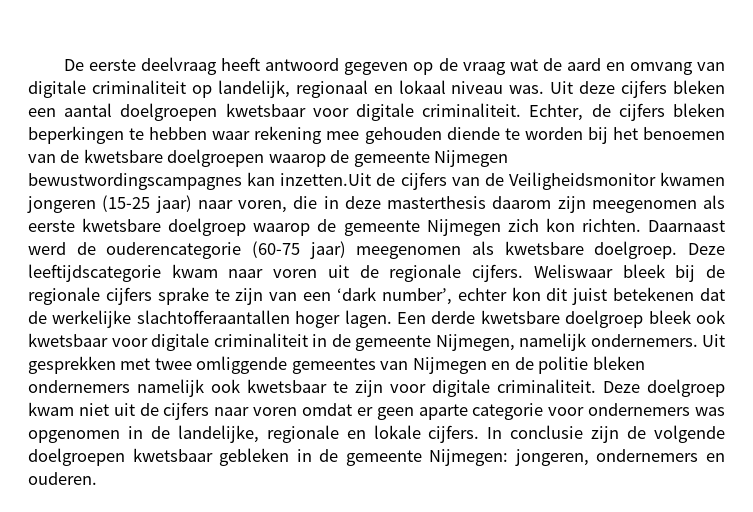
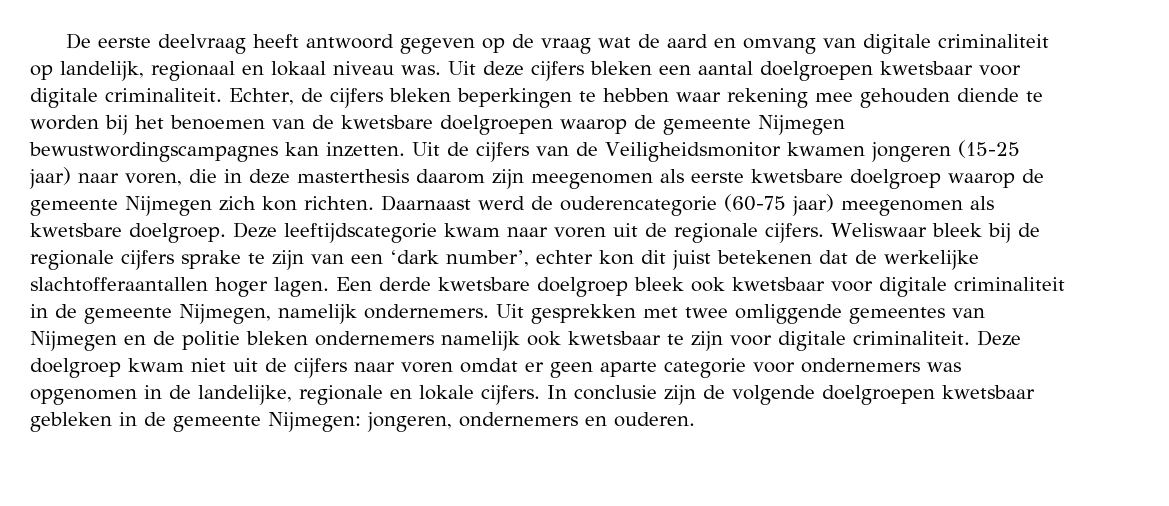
- Echter, de cijfers bleken beperkingen te hebben waar rekening mee gehouden diende te worden bij het benoemen van de kwetsbare doelgroepen waarop de gemeente Nijmegen bewustwordingscampagnes kan inzetten.Uit de cijfers van de Veiligheidsmonitor kwamen jongeren (15-25 jaar) naar voren, die in deze masterthesis daarom zijn meegenomen als eerste kwetsbare doelgroep waarop de gemeente Nijmegen zich kon richten.
+ Echter, de cijfers bleken beperkingen te hebben waar rekening mee gehouden diende te worden bij het benoemen van de kwetsbare doelgroepen waarop de gemeente Nijmegen bewustwordingscampagnes kan inzetten. Uit de cijfers van de Veiligheidsmonitor kwamen jongeren (15-25 jaar) naar voren, die in deze masterthesis daarom zijn meegenomen als eerste kwetsbare doelgroep waarop de gemeente Nijmegen zich kon richten.

